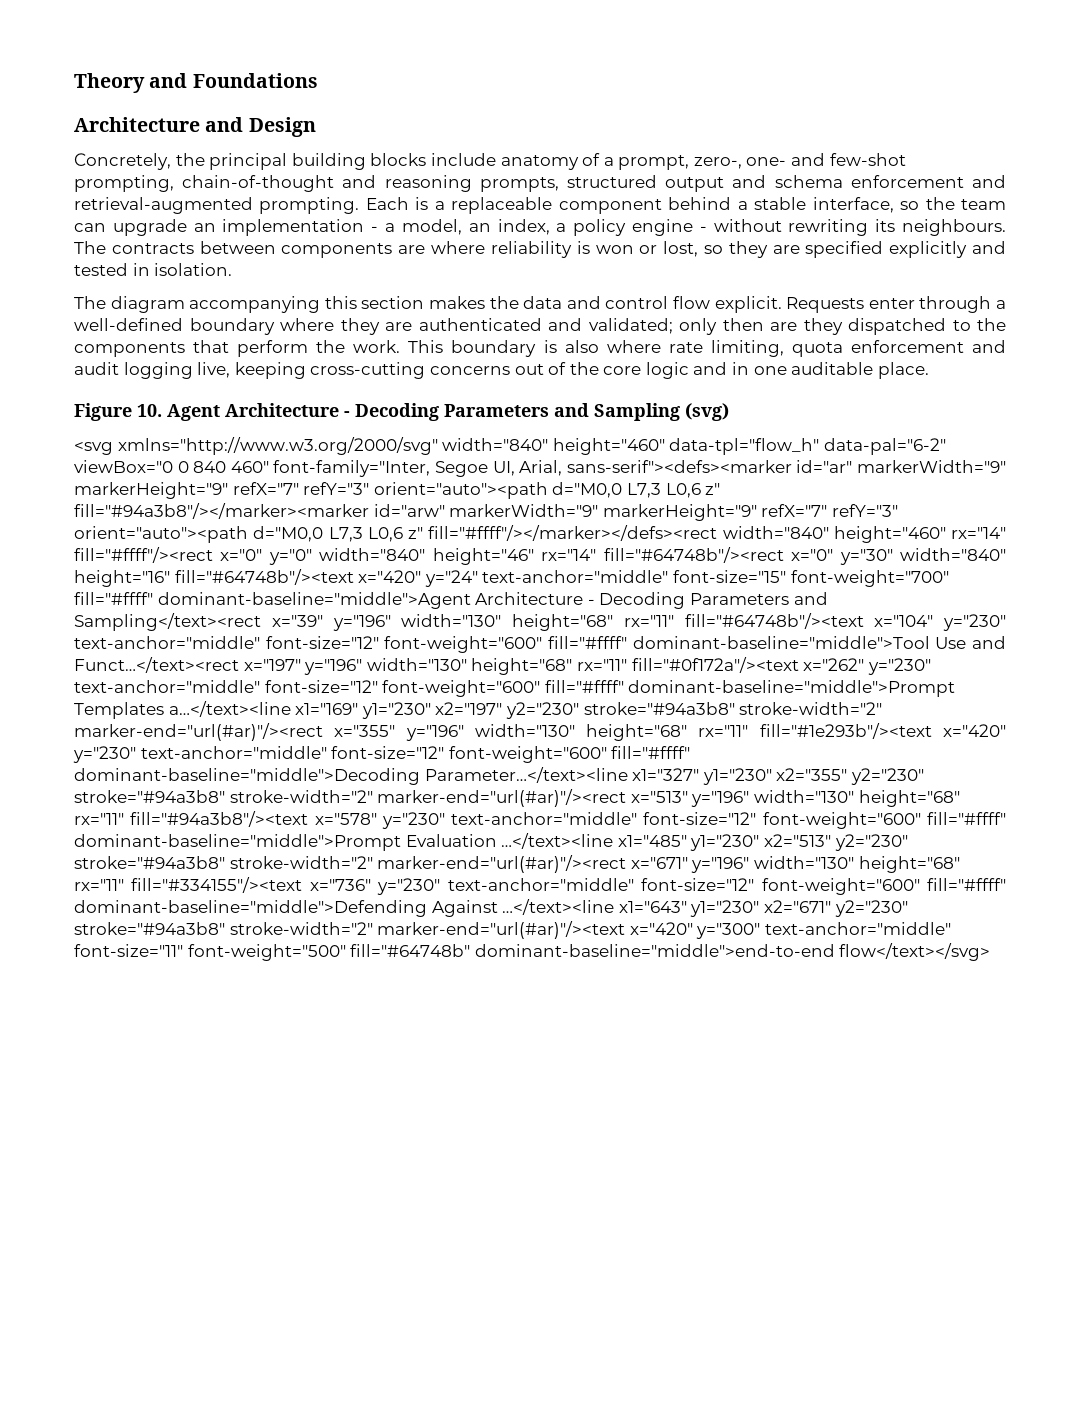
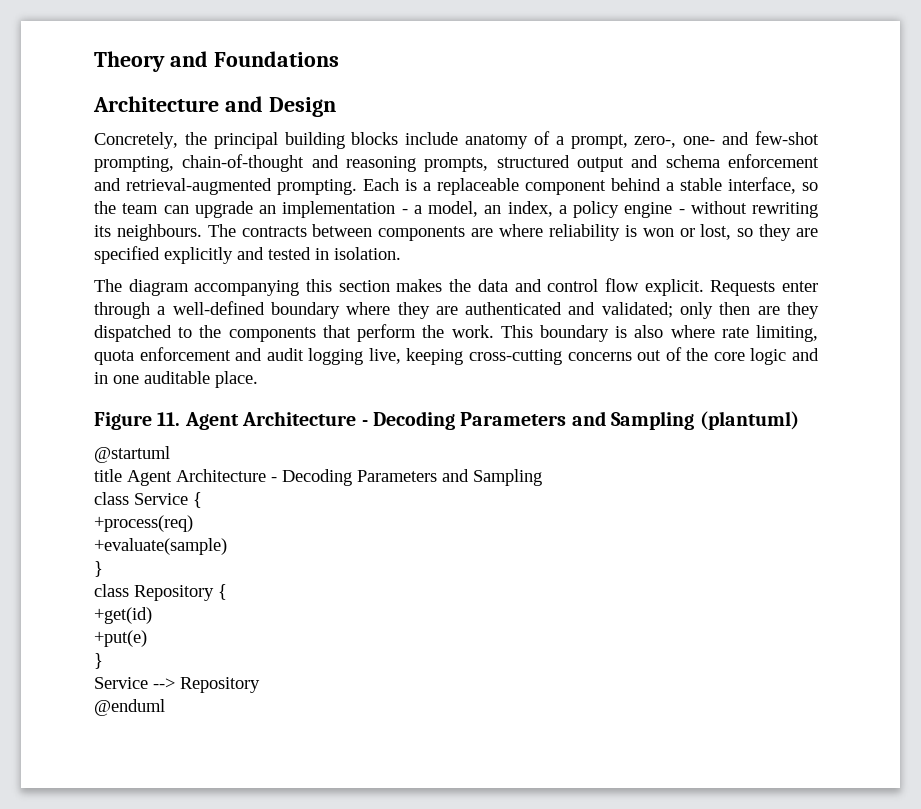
- Figure 10. Agent Architecture - Decoding Parameters and Sampling (svg)
- <svg xmlns="http://www.w3.org/2000/svg" width="840" height="460" data-tpl="flow_h" data-pal="6-2" viewBox="0 0 840 460" font-family="Inter, Segoe UI, Arial, sans-serif"><defs><marker id="ar" markerWidth="9" markerHeight="9" refX="7" refY="3" orient="auto"><path d="M0,0 L7,3 L0,6 z" fill="#94a3b8"/></marker><marker id="arw" markerWidth="9" markerHeight="9" refX="7" refY="3" orient="auto"><path d="M0,0 L7,3 L0,6 z" fill="#ffff"/></marker></defs><rect width="840" height="460" rx="14" fill="#ffff"/><rect x="0" y="0" width="840" height="46" rx="14" fill="#64748b"/><rect x="0" y="30" width="840" height="16" fill="#64748b"/><text x="420" y="24" text-anchor="middle" font-size="15" font-weight="700" fill="#ffff" dominant-baseline="middle">Agent Architecture - Decoding Parameters and Sampling</text><rect x="39" y="196" width="130" height="68" rx="11" fill="#64748b"/><text x="104" y="230" text-anchor="middle" font-size="12" font-weight="600" fill="#ffff" dominant-baseline="middle">Tool Use and Funct…</text><rect x="197" y="196" width="130" height="68" rx="11" fill="#0f172a"/><text x="262" y="230" text-anchor="middle" font-size="12" font-weight="600" fill="#ffff" dominant-baseline="middle">Prompt Templates a…</text><line x1="169" y1="230" x2="197" y2="230" stroke="#94a3b8" stroke-width="2" marker-end="url(#ar)"/><rect x="355" y="196" width="130" height="68" rx="11" fill="#1e293b"/><text x="420" y="230" text-anchor="middle" font-size="12" font-weight="600" fill="#ffff" dominant-baseline="middle">Decoding Parameter…</text><line x1="327" y1="230" x2="355" y2="230" stroke="#94a3b8" stroke-width="2" marker-end="url(#ar)"/><rect x="513" y="196" width="130" height="68" rx="11" fill="#94a3b8"/><text x="578" y="230" text-anchor="middle" font-size="12" font-weight="600" fill="#ffff" dominant-baseline="middle">Prompt Evaluation …</text><line x1="485" y1="230" x2="513" y2="230" stroke="#94a3b8" stroke-width="2" marker-end="url(#ar)"/><rect x="671" y="196" width="130" height="68" rx="11" fill="#334155"/><text x="736" y="230" text-anchor="middle" font-size="12" font-weight="600" fill="#ffff" dominant-baseline="middle">Defending Against …</text><line x1="643" y1="230" x2="671" y2="230" stroke="#94a3b8" stroke-width="2" marker-end="url(#ar)"/><text x="420" y="300" text-anchor="middle" font-size="11" font-weight="500" fill="#64748b" dominant-baseline="middle">end-to-end flow</text></svg>
+ Figure 11. Agent Architecture - Decoding Parameters and Sampling (plantuml)
+ @startuml
+ title Agent Architecture - Decoding Parameters and Sampling
+ class Service {
+ +process(req)
+ +evaluate(sample)
+ }
+ class Repository {
+ +get(id)
+ +put(e)
+ }
+ Service --> Repository
+ @enduml

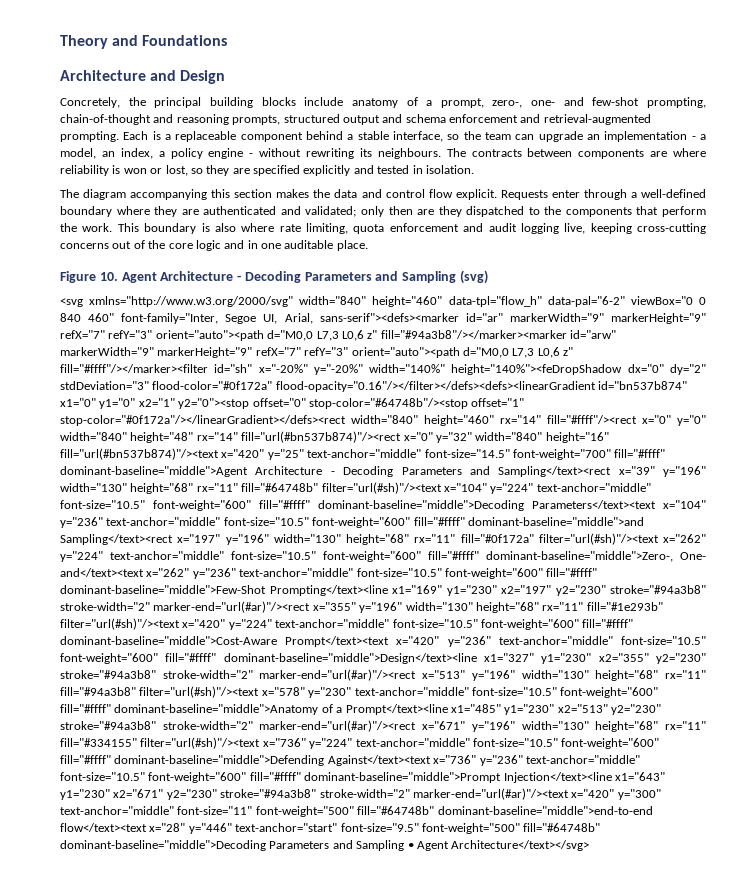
- Figure 11. Agent Architecture - Decoding Parameters and Sampling (plantuml)
- @startuml
- title Agent Architecture - Decoding Parameters and Sampling
- class Service {
- +process(req)
- +evaluate(sample)
- }
- class Repository {
- +get(id)
- +put(e)
- }
- Service --> Repository
- @enduml
+ Figure 10. Agent Architecture - Decoding Parameters and Sampling (svg)
+ <svg xmlns="http://www.w3.org/2000/svg" width="840" height="460" data-tpl="flow_h" data-pal="6-2" viewBox="0 0 840 460" font-family="Inter, Segoe UI, Arial, sans-serif"><defs><marker id="ar" markerWidth="9" markerHeight="9" refX="7" refY="3" orient="auto"><path d="M0,0 L7,3 L0,6 z" fill="#94a3b8"/></marker><marker id="arw" markerWidth="9" markerHeight="9" refX="7" refY="3" orient="auto"><path d="M0,0 L7,3 L0,6 z" fill="#ffff"/></marker><filter id="sh" x="-20%" y="-20%" width="140%" height="140%"><feDropShadow dx="0" dy="2" stdDeviation="3" flood-color="#0f172a" flood-opacity="0.16"/></filter></defs><defs><linearGradient id="bn537b874" x1="0" y1="0" x2="1" y2="0"><stop offset="0" stop-color="#64748b"/><stop offset="1" stop-color="#0f172a"/></linearGradient></defs><rect width="840" height="460" rx="14" fill="#ffff"/><rect x="0" y="0" width="840" height="48" rx="14" fill="url(#bn537b874)"/><rect x="0" y="32" width="840" height="16" fill="url(#bn537b874)"/><text x="420" y="25" text-anchor="middle" font-size="14.5" font-weight="700" fill="#ffff" dominant-baseline="middle">Agent Architecture - Decoding Parameters and Sampling</text><rect x="39" y="196" width="130" height="68" rx="11" fill="#64748b" filter="url(#sh)"/><text x="104" y="224" text-anchor="middle" font-size="10.5" font-weight="600" fill="#ffff" dominant-baseline="middle">Decoding Parameters</text><text x="104" y="236" text-anchor="middle" font-size="10.5" font-weight="600" fill="#ffff" dominant-baseline="middle">and Sampling</text><rect x="197" y="196" width="130" height="68" rx="11" fill="#0f172a" filter="url(#sh)"/><text x="262" y="224" text-anchor="middle" font-size="10.5" font-weight="600" fill="#ffff" dominant-baseline="middle">Zero-, One- and</text><text x="262" y="236" text-anchor="middle" font-size="10.5" font-weight="600" fill="#ffff" dominant-baseline="middle">Few-Shot Prompting</text><line x1="169" y1="230" x2="197" y2="230" stroke="#94a3b8" stroke-width="2" marker-end="url(#ar)"/><rect x="355" y="196" width="130" height="68" rx="11" fill="#1e293b" filter="url(#sh)"/><text x="420" y="224" text-anchor="middle" font-size="10.5" font-weight="600" fill="#ffff" dominant-baseline="middle">Cost-Aware Prompt</text><text x="420" y="236" text-anchor="middle" font-size="10.5" font-weight="600" fill="#ffff" dominant-baseline="middle">Design</text><line x1="327" y1="230" x2="355" y2="230" stroke="#94a3b8" stroke-width="2" marker-end="url(#ar)"/><rect x="513" y="196" width="130" height="68" rx="11" fill="#94a3b8" filter="url(#sh)"/><text x="578" y="230" text-anchor="middle" font-size="10.5" font-weight="600" fill="#ffff" dominant-baseline="middle">Anatomy of a Prompt</text><line x1="485" y1="230" x2="513" y2="230" stroke="#94a3b8" stroke-width="2" marker-end="url(#ar)"/><rect x="671" y="196" width="130" height="68" rx="11" fill="#334155" filter="url(#sh)"/><text x="736" y="224" text-anchor="middle" font-size="10.5" font-weight="600" fill="#ffff" dominant-baseline="middle">Defending Against</text><text x="736" y="236" text-anchor="middle" font-size="10.5" font-weight="600" fill="#ffff" dominant-baseline="middle">Prompt Injection</text><line x1="643" y1="230" x2="671" y2="230" stroke="#94a3b8" stroke-width="2" marker-end="url(#ar)"/><text x="420" y="300" text-anchor="middle" font-size="11" font-weight="500" fill="#64748b" dominant-baseline="middle">end-to-end flow</text><text x="28" y="446" text-anchor="start" font-size="9.5" font-weight="500" fill="#64748b" dominant-baseline="middle">Decoding Parameters and Sampling • Agent Architecture</text></svg>

